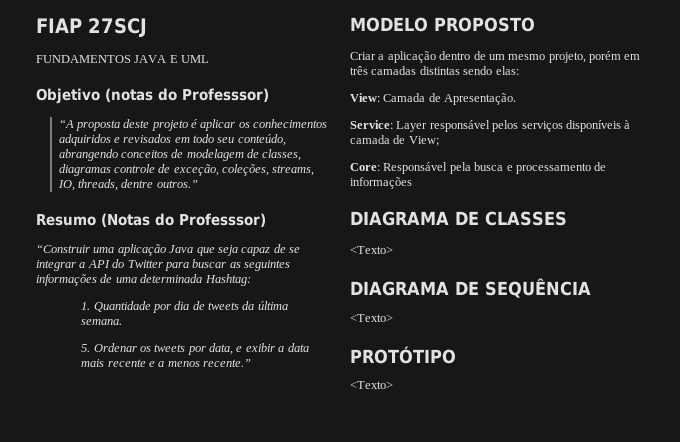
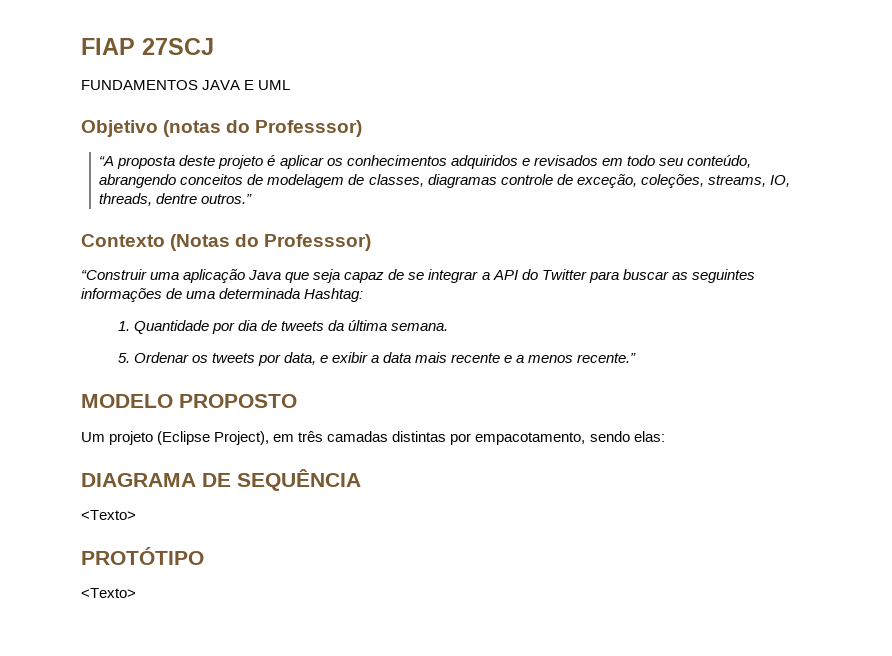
- Resumo (Notas do Professsor)
+ Contexto (Notas do Professsor)
- Criar a aplicação dentro de um mesmo projeto, porém em três camadas distintas sendo elas:
+ Um projeto (Eclipse Project), em três camadas distintas por empacotamento, sendo elas:
- View: Camada de Apresentação.
- Service: Layer responsável pelos serviços disponíveis à camada de View;
- Core: Responsável pela busca e processamento de informações
- DIAGRAMA DE CLASSES
- <Texto>

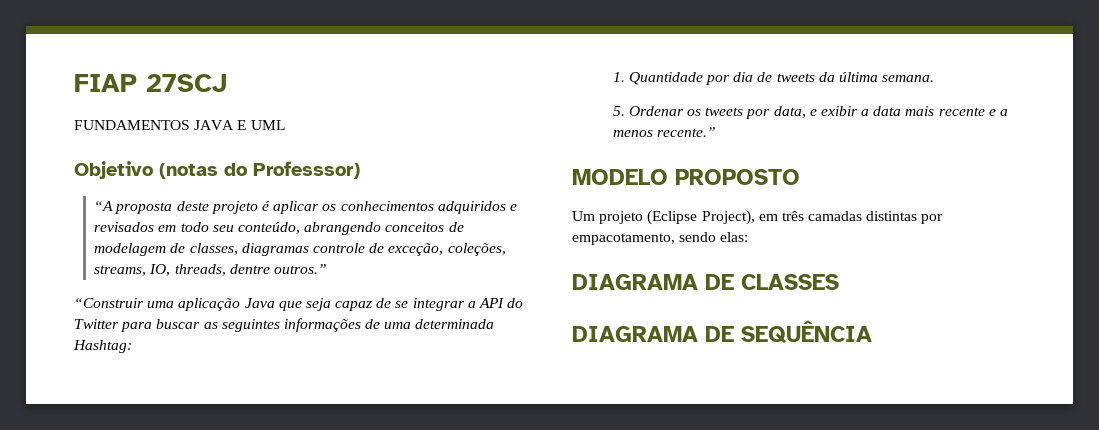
- Contexto (Notas do Professsor)
+ DIAGRAMA DE CLASSES
  DIAGRAMA DE SEQUÊNCIA
- <Texto>
- PROTÓTIPO
- <Texto>

